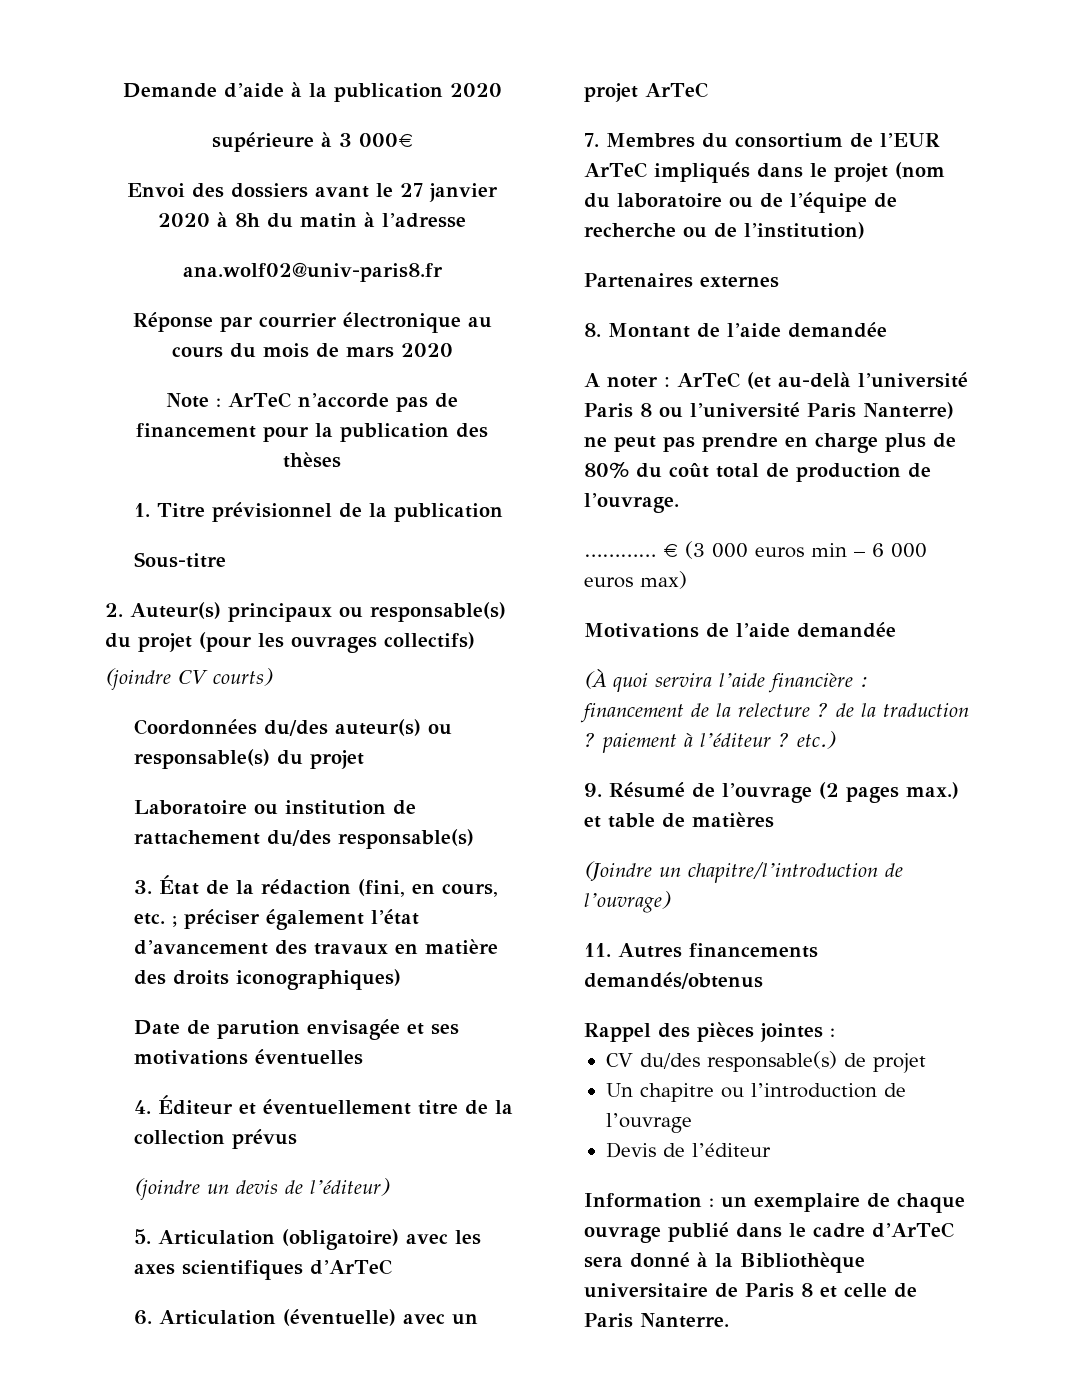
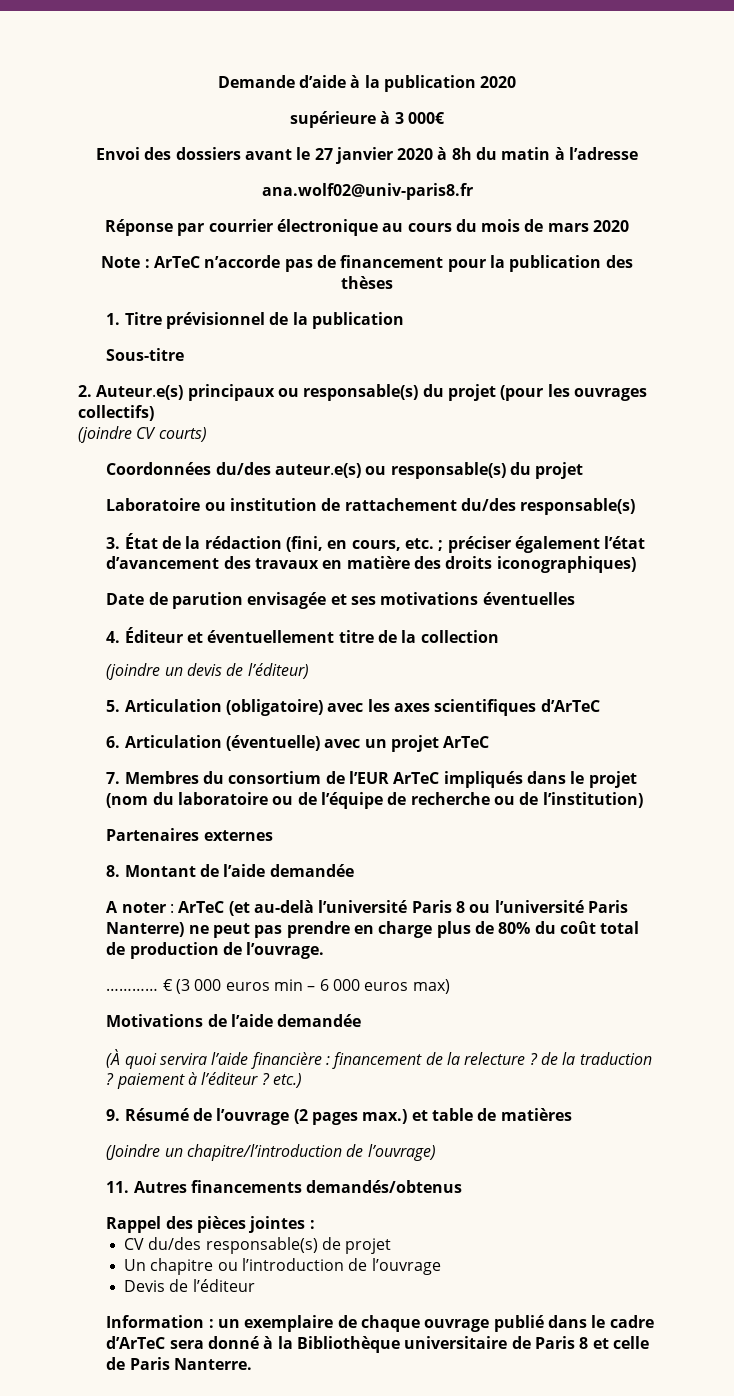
- 2. Auteur(s) principaux ou responsable(s) du projet (pour les ouvrages collectifs)
+ 2. Auteur.e(s) principaux ou responsable(s) du projet (pour les ouvrages collectifs)
- Coordonnées du/des auteur(s) ou responsable(s) du projet
+ Coordonnées du/des auteur.e(s) ou responsable(s) du projet
- 4. Éditeur et éventuellement titre de la collection prévus
+ 4. Éditeur et éventuellement titre de la collection

